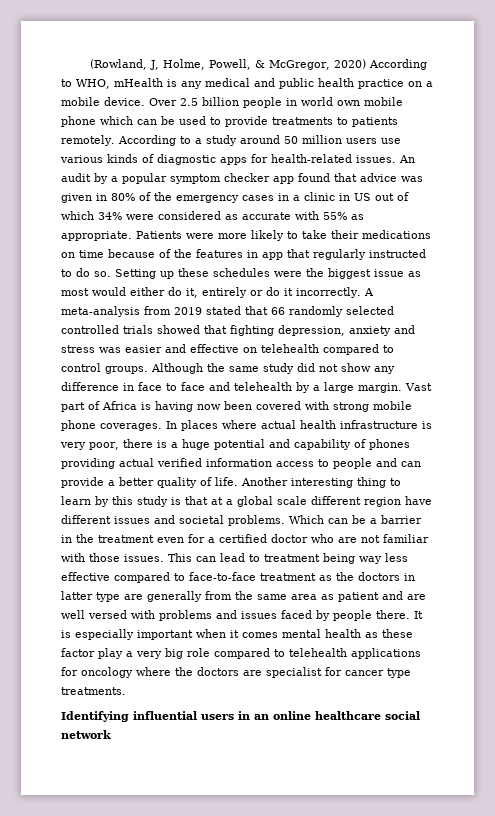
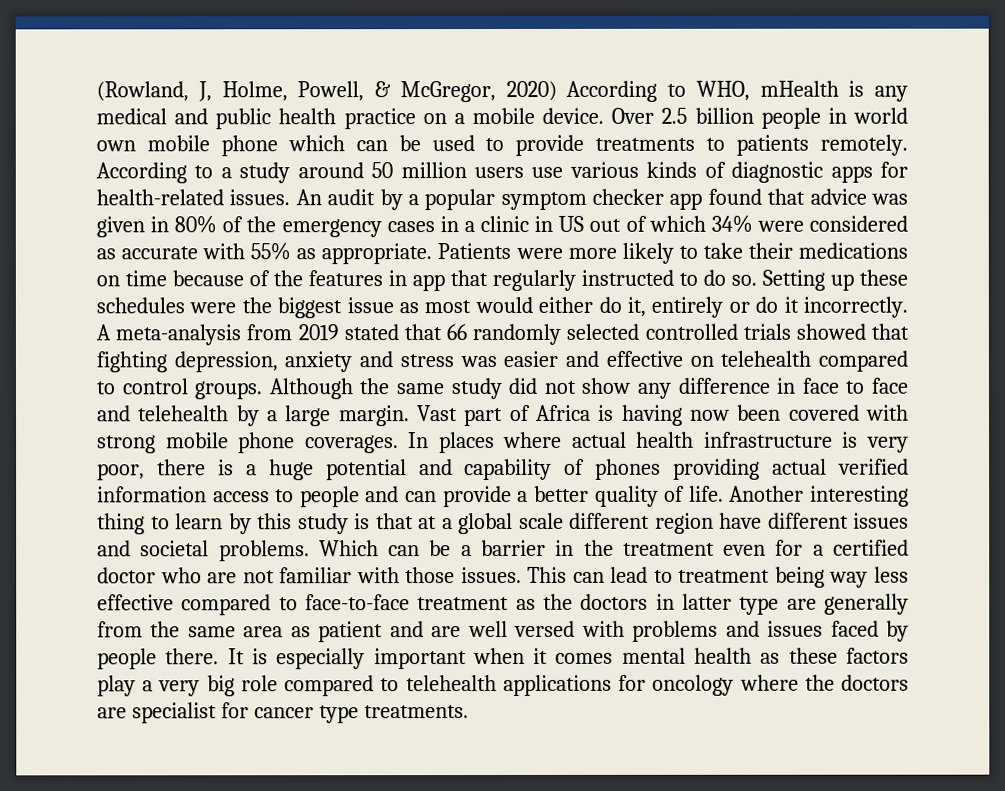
- It is especially important when it comes mental health as these factor play a very big role compared to telehealth applications for oncology where the doctors are specialist for cancer type treatments.
+ It is especially important when it comes mental health as these factors play a very big role compared to telehealth applications for oncology where the doctors are specialist for cancer type treatments.
- Identifying influential users in an online healthcare social network

